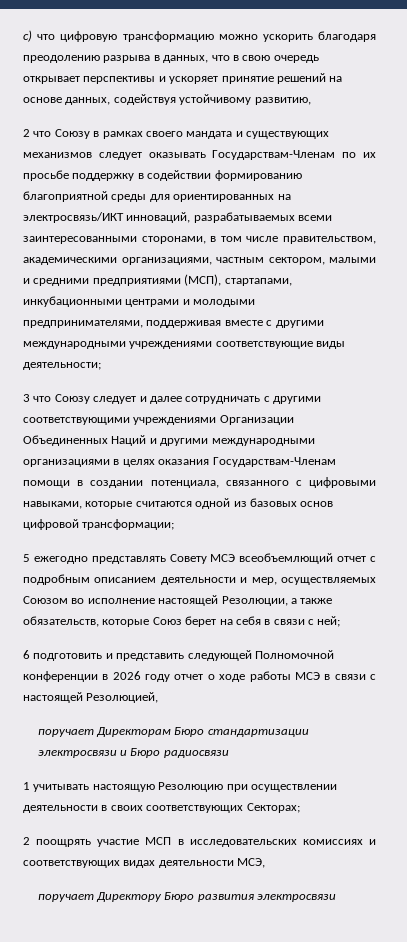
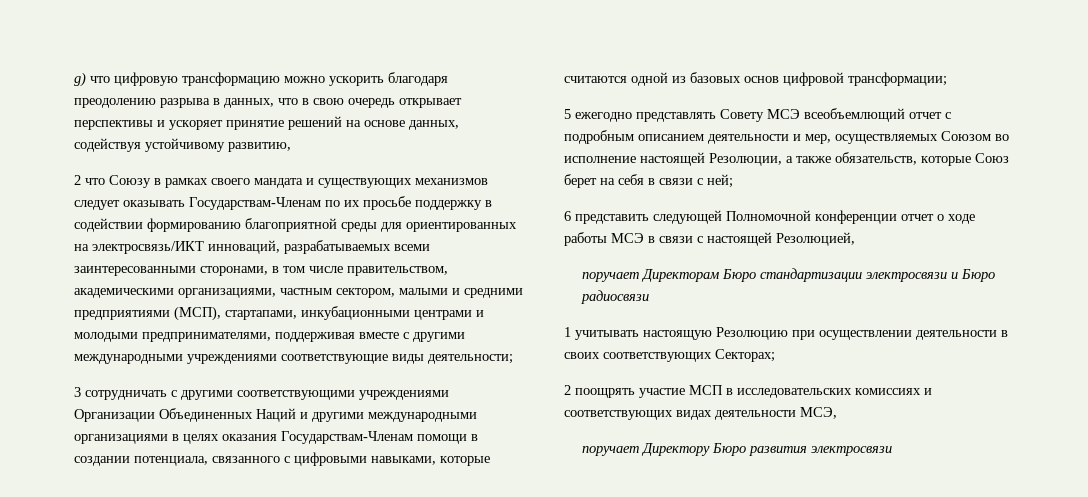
- c) что цифровую трансформацию можно ускорить благодаря преодолению разрыва в данных, что в свою очередь открывает перспективы и ускоряет принятие решений на основе данных, содействуя устойчивому развитию,
+ g) что цифровую трансформацию можно ускорить благодаря преодолению разрыва в данных, что в свою очередь открывает перспективы и ускоряет принятие решений на основе данных, содействуя устойчивому развитию,
- 3 что Союзу следует и далее сотрудничать с другими соответствующими учреждениями Организации Объединенных Наций и другими международными организациями в целях оказания Государствам-Членам помощи в создании потенциала, связанного с цифровыми навыками, которые считаются одной из базовых основ цифровой трансформации;
+ 3 сотрудничать с другими соответствующими учреждениями Организации Объединенных Наций и другими международными организациями в целях оказания Государствам-Членам помощи в создании потенциала, связанного с цифровыми навыками, которые считаются одной из базовых основ цифровой трансформации;
- 6 подготовить и представить следующей Полномочной конференции в 2026 году отчет о ходе работы МСЭ в связи с настоящей Резолюцией,
+ 6 представить следующей Полномочной конференции отчет о ходе работы МСЭ в связи с настоящей Резолюцией,

